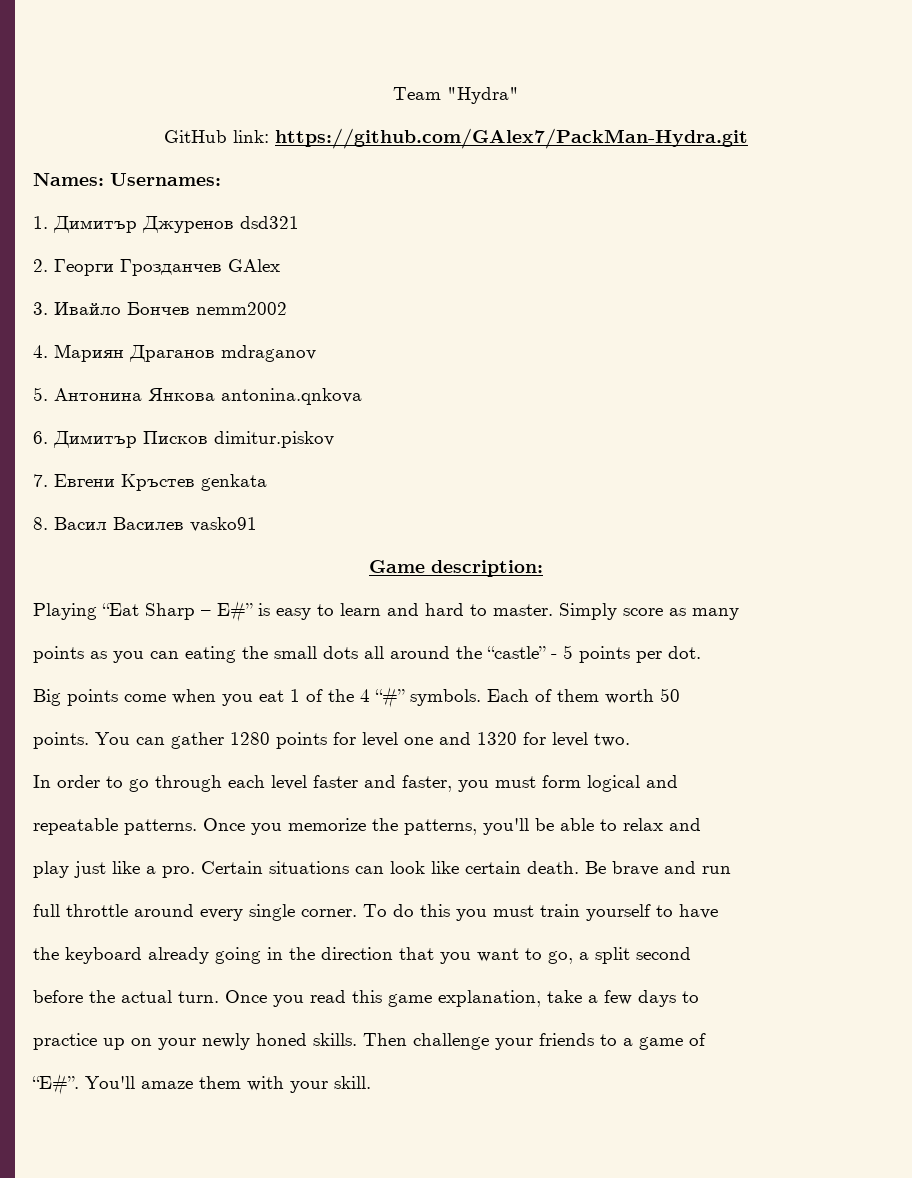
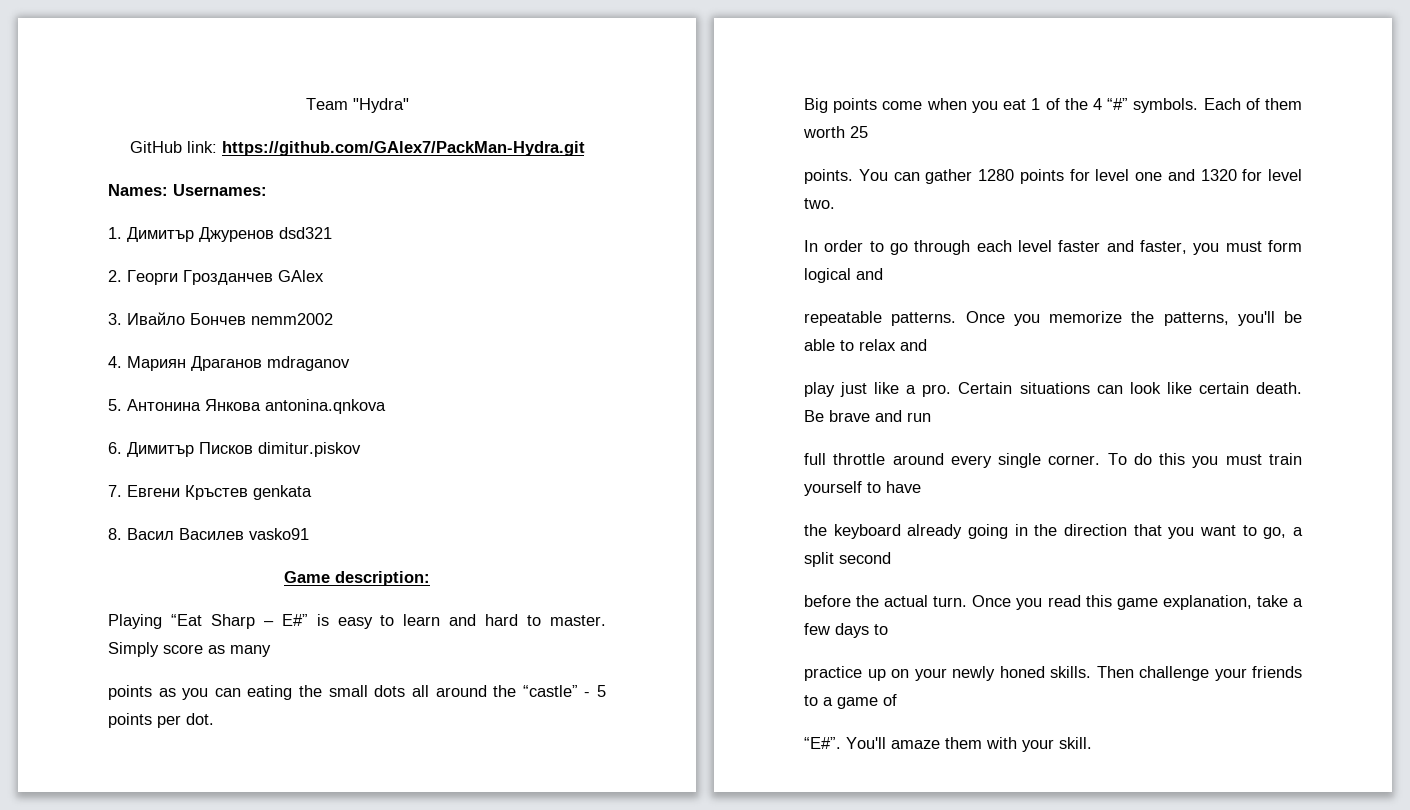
- Each of them worth 50
+ Each of them worth 25

